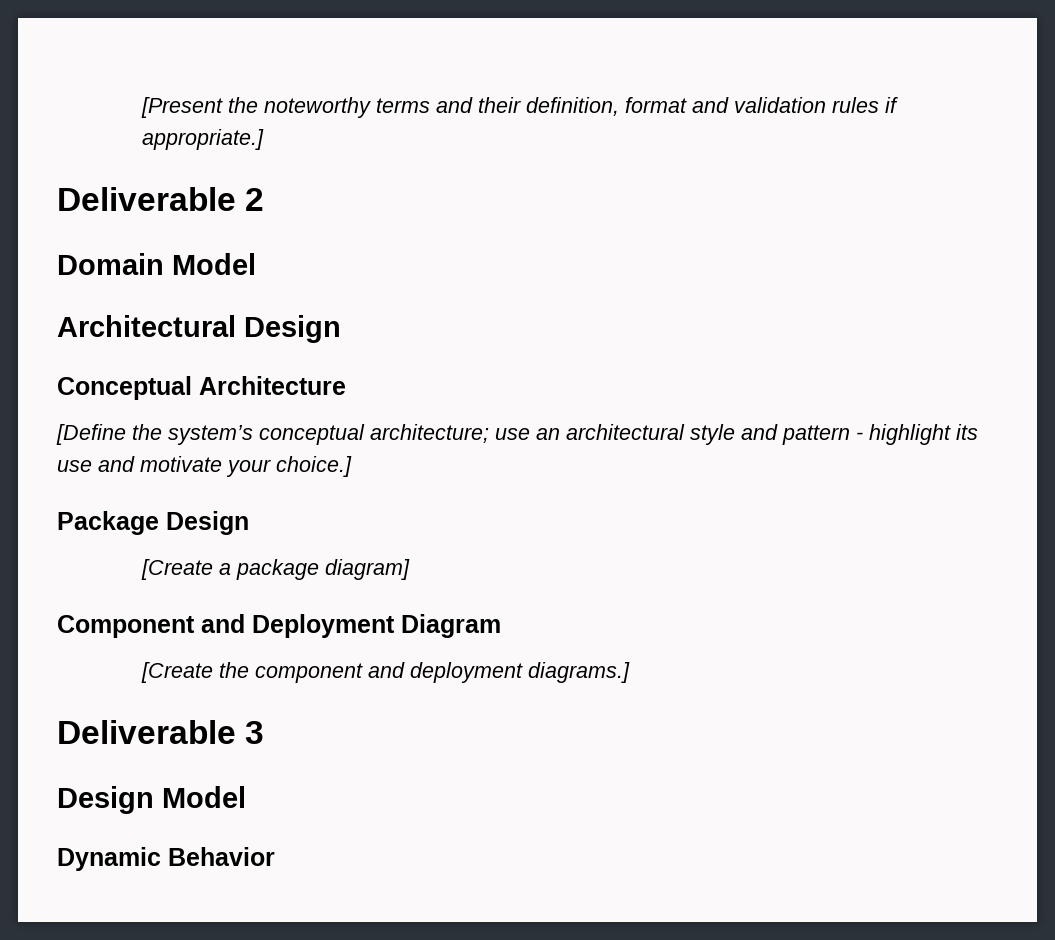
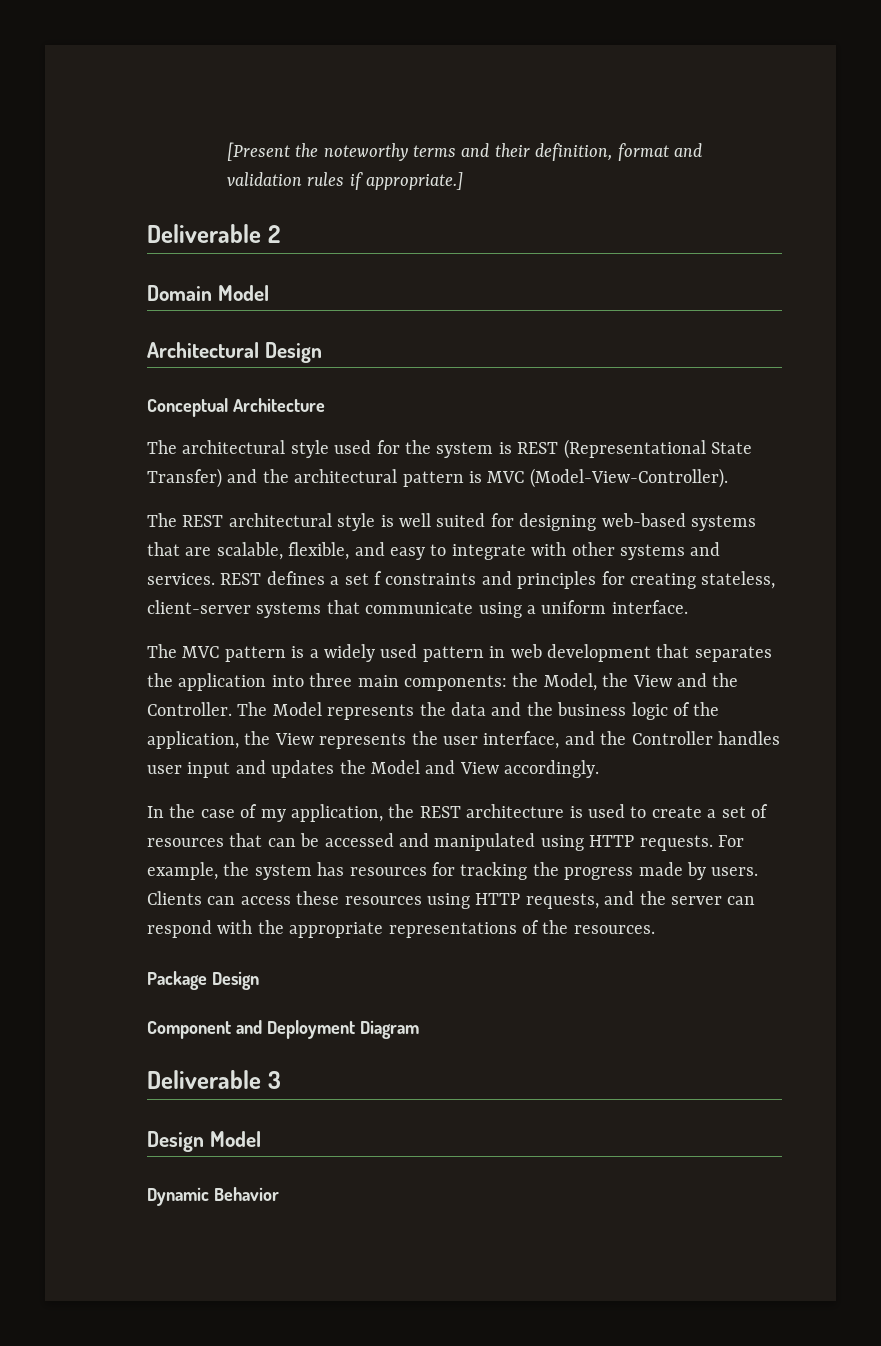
- [Define the system’s conceptual architecture; use an architectural style and pattern - highlight its use and motivate your choice.]
+ The architectural style used for the system is REST (Representational State Transfer) and the architectural pattern is MVC (Model-View-Controller).
+ The REST architectural style is well suited for designing web-based systems that are scalable, flexible, and easy to integrate with other systems and services. REST defines a set f constraints and principles for creating stateless, client-server systems that communicate using a uniform interface.
+ The MVC pattern is a widely used pattern in web development that separates the application into three main components: the Model, the View and the Controller. The Model represents the data and the business logic of the application, the View represents the user interface, and the Controller handles user input and updates the Model and View accordingly.
+ In the case of my application, the REST architecture is used to create a set of resources that can be accessed and manipulated using HTTP requests. For example, the system has resources for tracking the progress made by users. Clients can access these resources using HTTP requests, and the server can respond with the appropriate representations of the resources.
  Package Design
- [Create a package diagram]
  Component and Deployment Diagram
- [Create the component and deployment diagrams.]

